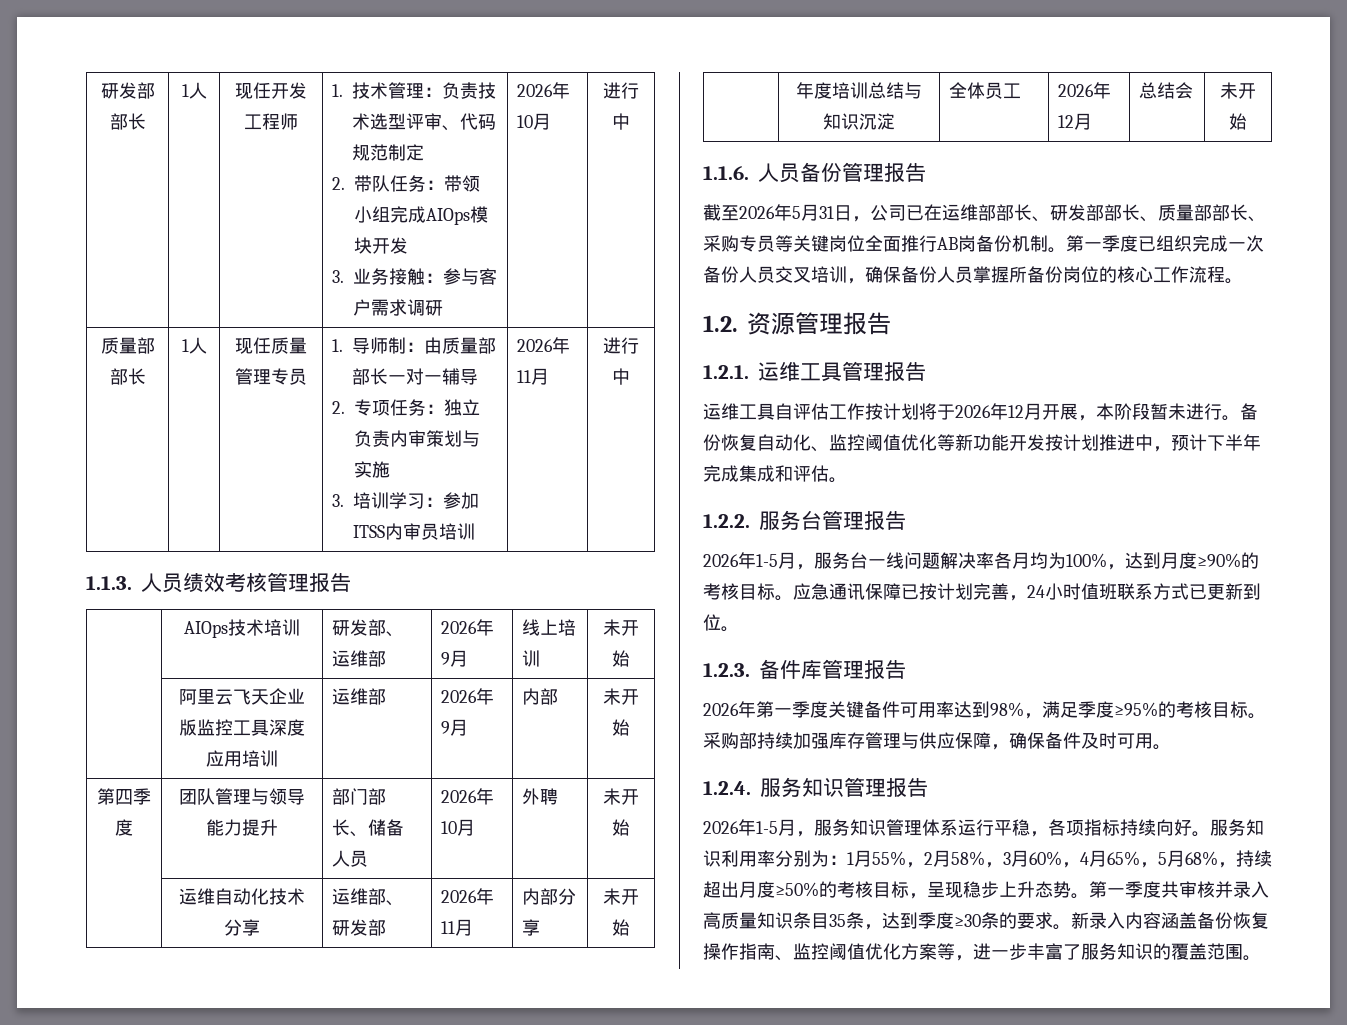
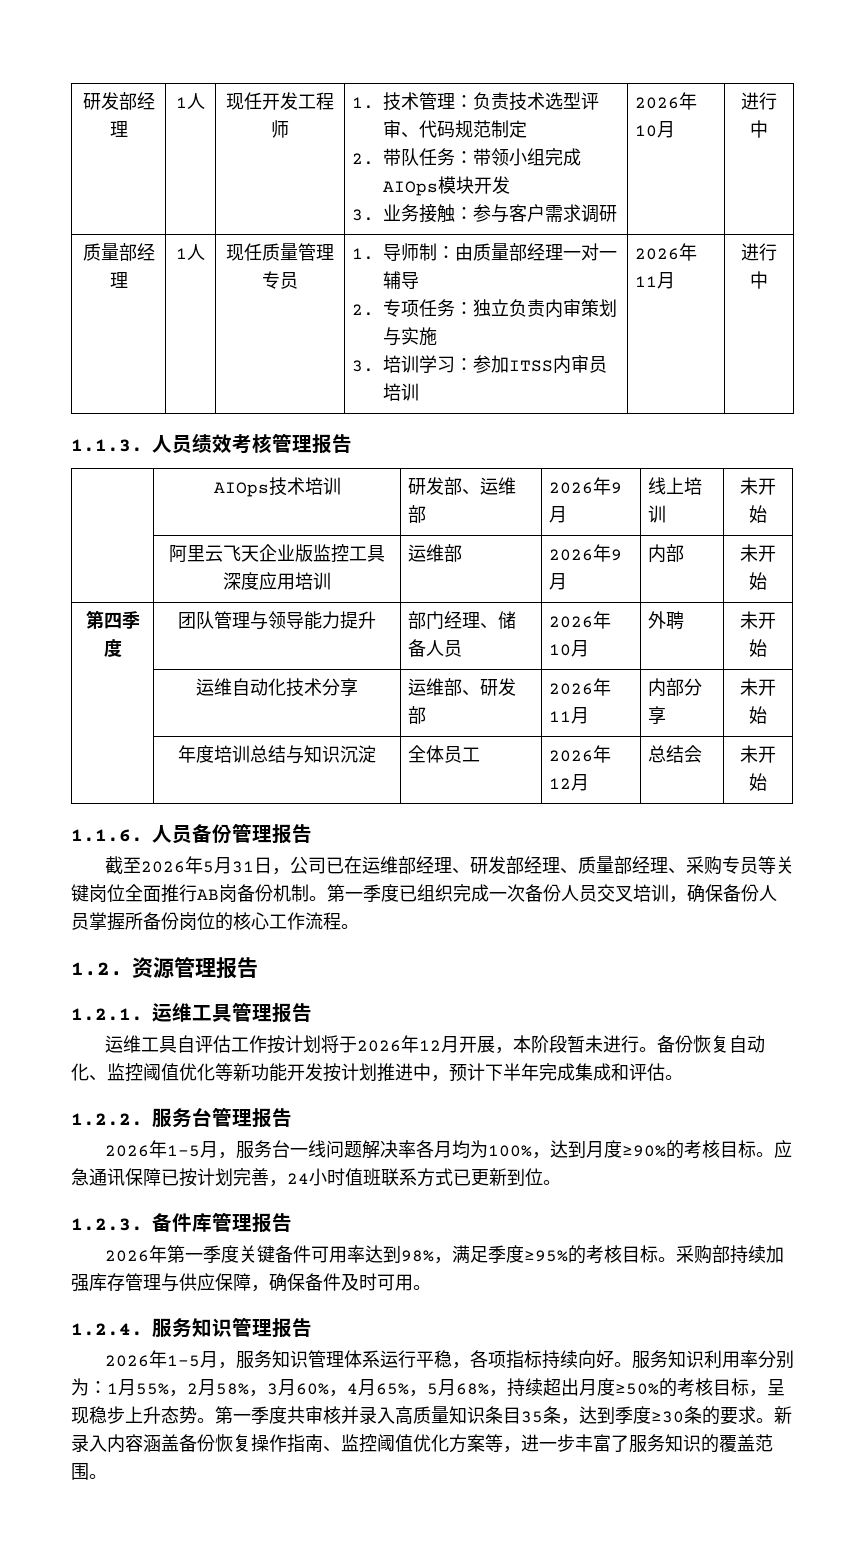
- 研发部部长 | 1人 | 现任开发工程师 | 1.技术管理：负责技术选型评审、代码规范制定
+ 研发部经理 | 1人 | 现任开发工程师 | 1.技术管理：负责技术选型评审、代码规范制定
- 质量部部长 | 1人 | 现任质量管理专员 | 1.导师制：由质量部部长一对一辅导
+ 质量部经理 | 1人 | 现任质量管理专员 | 1.导师制：由质量部经理一对一辅导
- 第四季度 | 团队管理与领导能力提升 | 部门部长、储备人员 | 2026年10月 | 外聘 | 未开始
+ 第四季度 | 团队管理与领导能力提升 | 部门经理、储备人员 | 2026年10月 | 外聘 | 未开始
- 截至2026年5月31日，公司已在运维部部长、研发部部长、质量部部长、采购专员等关键岗位全面推行AB岗备份机制。
+ 截至2026年5月31日，公司已在运维部经理、研发部经理、质量部经理、采购专员等关键岗位全面推行AB岗备份机制。

